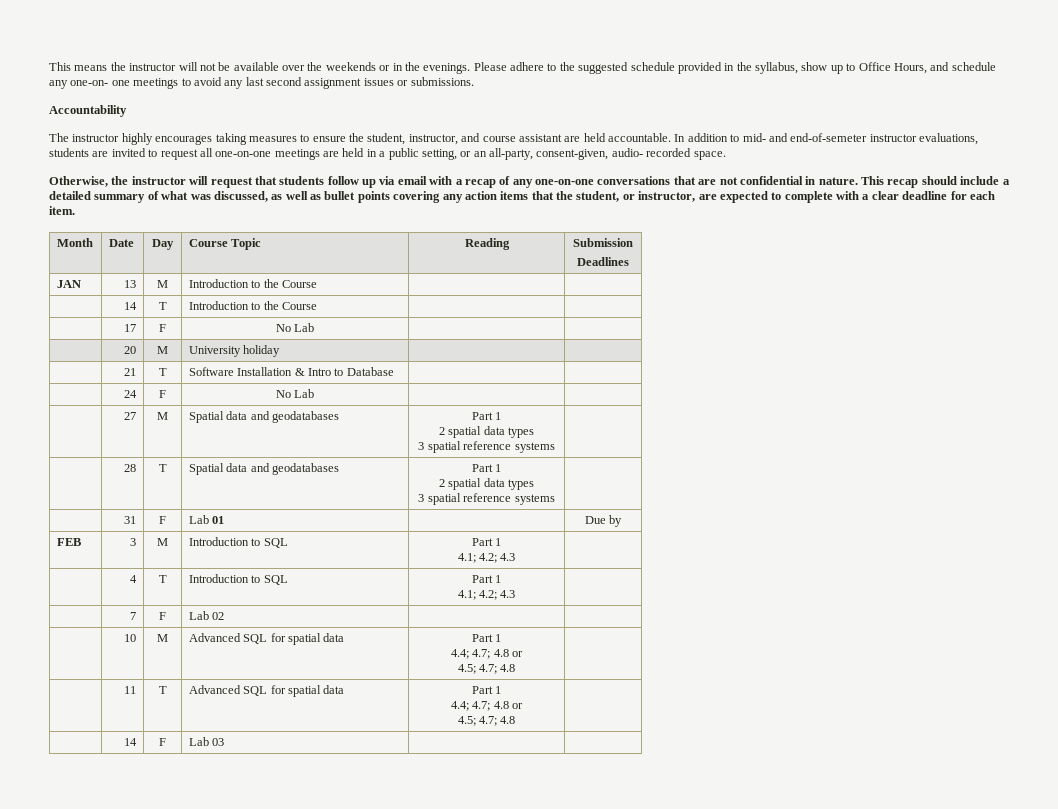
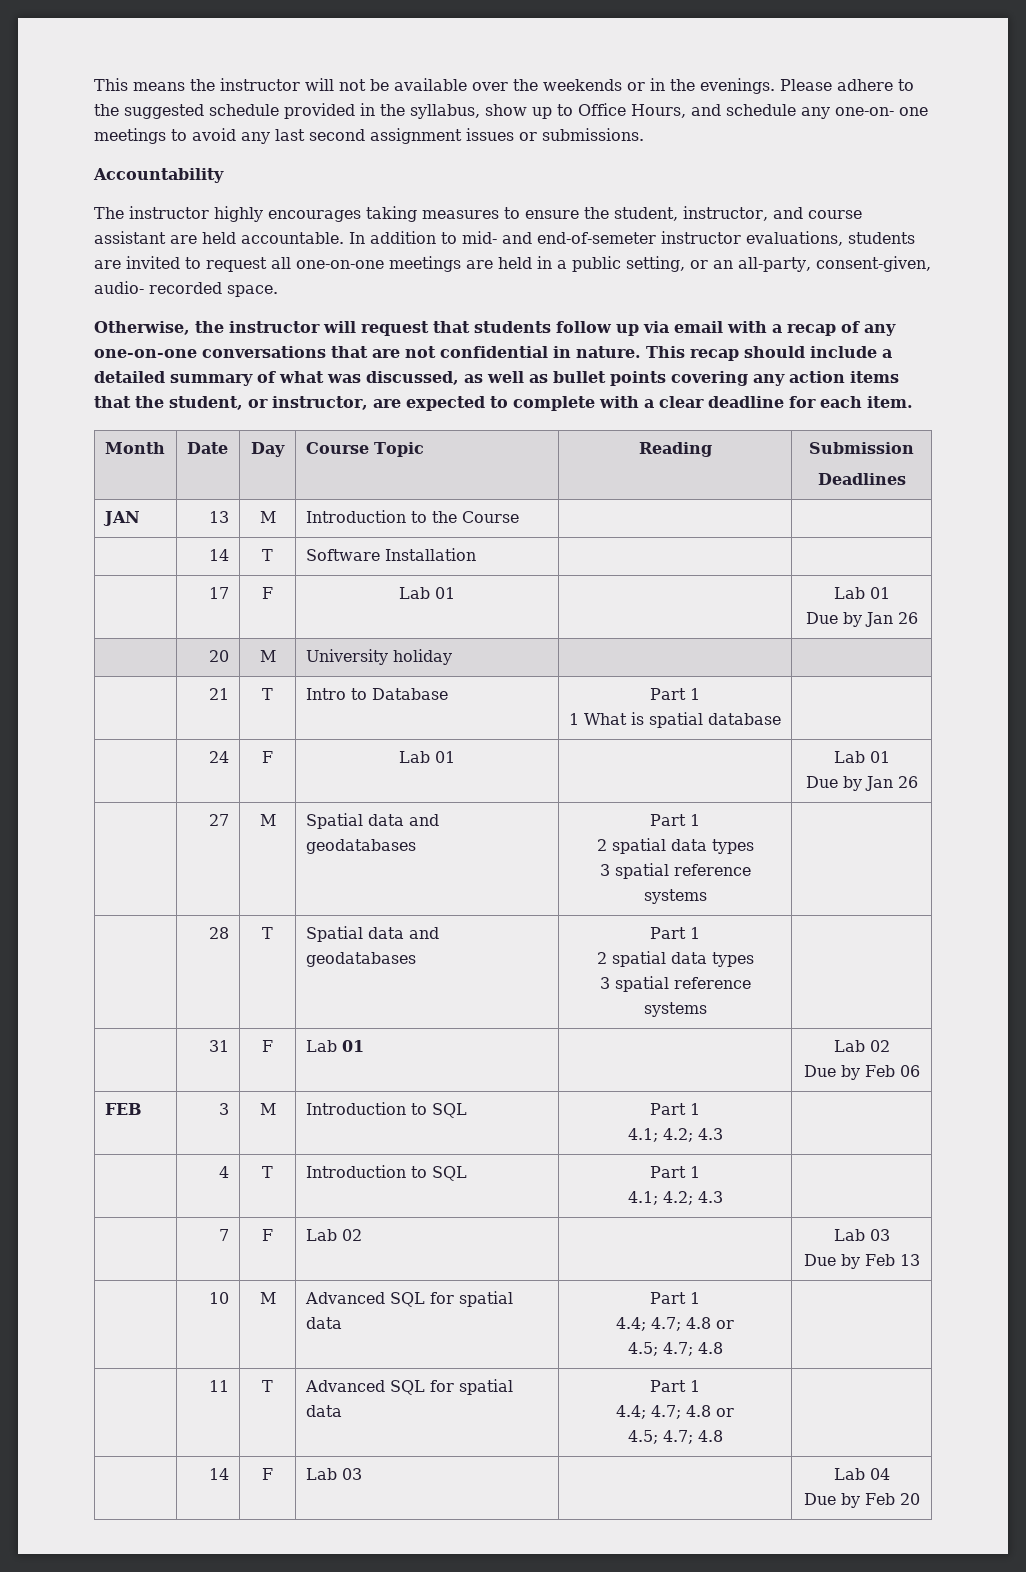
- | 14 | T | Introduction to the Course | |
+ | 14 | T | Software Installation | |
- | 17 | F | No Lab | |
+ | 17 | F | Lab 01 | | Lab 01
+ Due by Jan 26
- | 21 | T | Software Installation & Intro to Database | |
+ | 21 | T | Intro to Database | Part 1
+ 1 What is spatial database |
- | 24 | F | No Lab | |
+ | 24 | F | Lab 01 | | Lab 01
+ Due by Jan 26
- | 31 | F | Lab 01 | | Due by
+ | 31 | F | Lab 01 | | Lab 02
+ Due by Feb 06
- | 7 | F | Lab 02 | |
+ | 7 | F | Lab 02 | | Lab 03
+ Due by Feb 13
- | 14 | F | Lab 03 | |
+ | 14 | F | Lab 03 | | Lab 04
+ Due by Feb 20

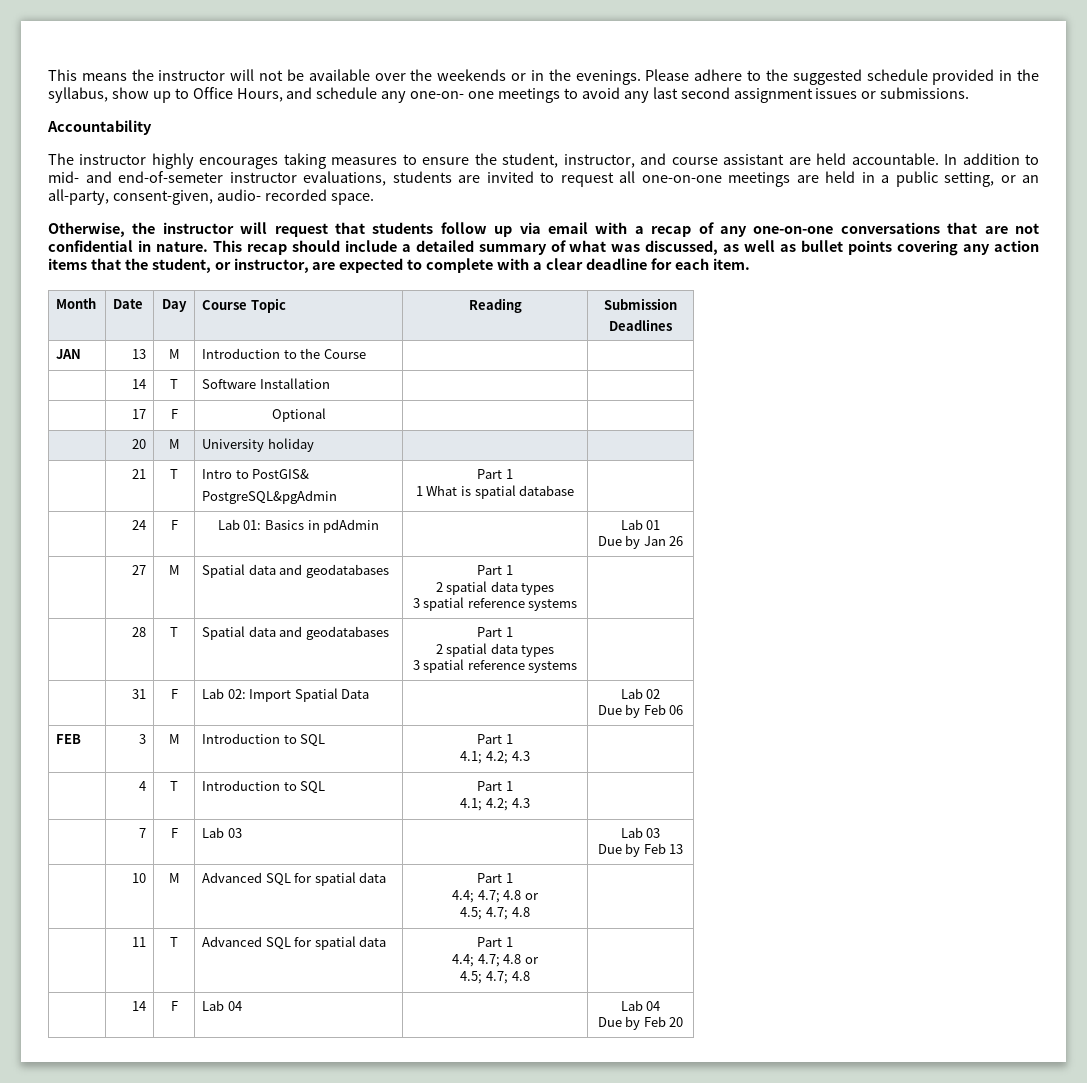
- | 17 | F | Lab 01 | | Lab 01
- Due by Jan 26
+ | 17 | F | Optional | |
- | 21 | T | Intro to Database | Part 1
+ | 21 | T | Intro to PostGIS&
+ PostgreSQL&pgAdmin | Part 1
- | 24 | F | Lab 01 | | Lab 01
+ | 24 | F | Lab 01: Basics in pdAdmin | | Lab 01
- | 31 | F | Lab 01 | | Lab 02
+ | 31 | F | Lab 02: Import Spatial Data | | Lab 02
- | 7 | F | Lab 02 | | Lab 03
+ | 7 | F | Lab 03 | | Lab 03
- | 14 | F | Lab 03 | | Lab 04
+ | 14 | F | Lab 04 | | Lab 04

